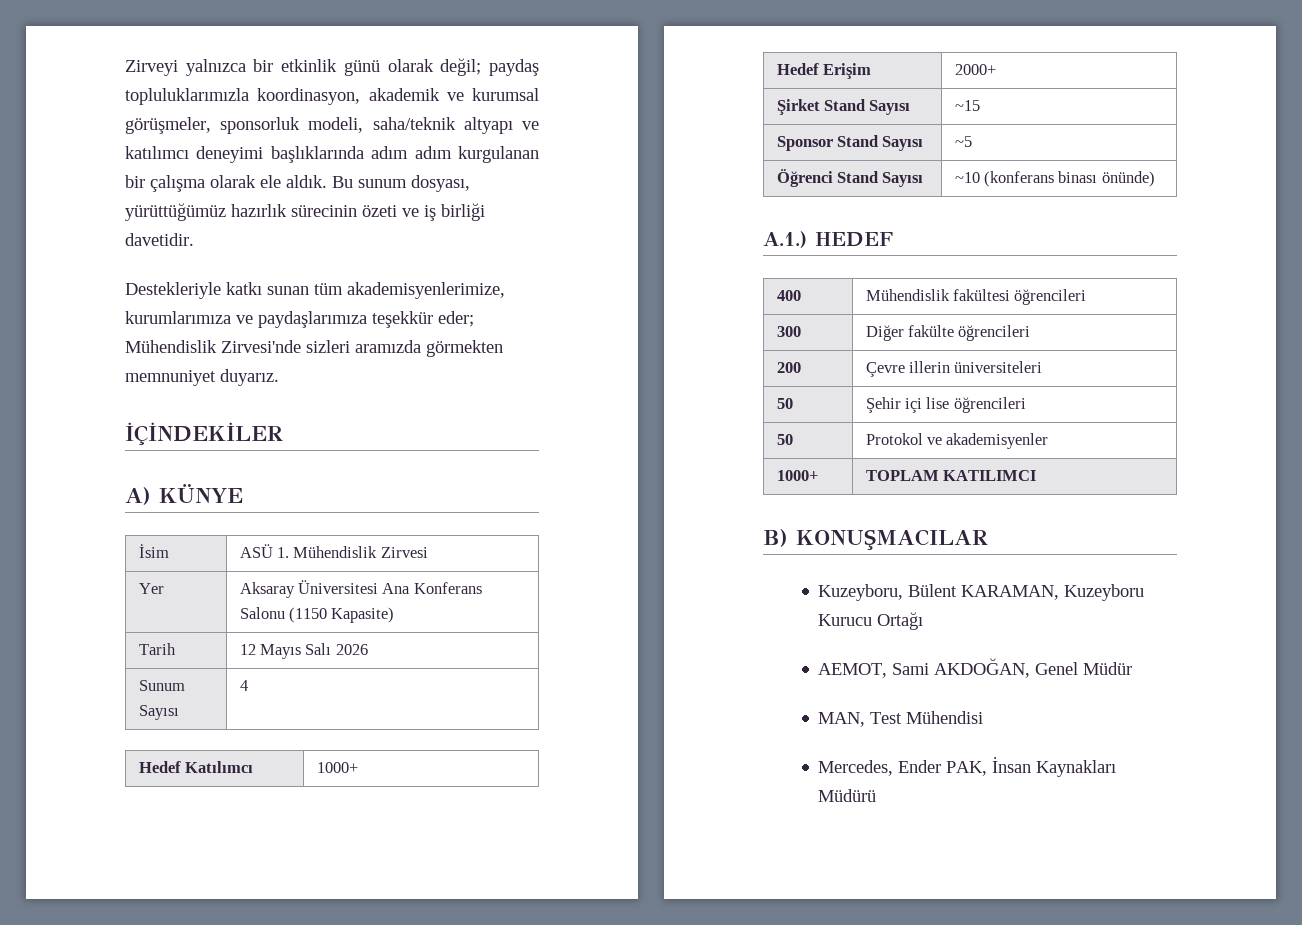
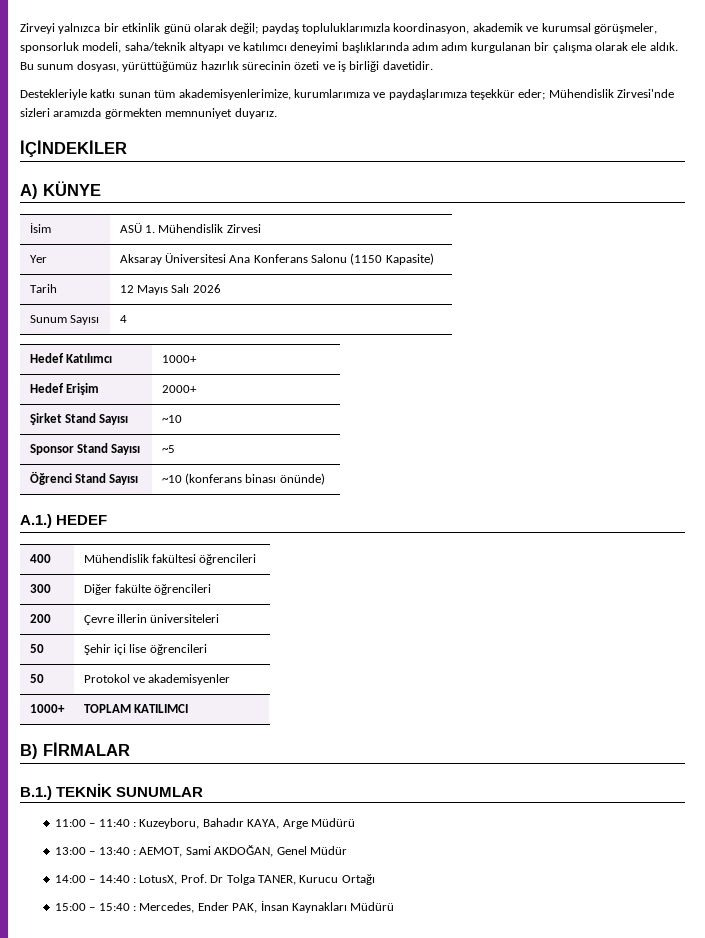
- Şirket Stand Sayısı | ~15
+ Şirket Stand Sayısı | ~10
- B) KONUŞMACILAR
- Kuzeyboru, Bülent KARAMAN, Kuzeyboru Kurucu Ortağı
- AEMOT, Sami AKDOĞAN, Genel Müdür
+ B) FİRMALAR
+ B.1.) TEKNİK SUNUMLAR
+ 11:00 – 11:40 : Kuzeyboru, Bahadır KAYA, Arge Müdürü
+ 13:00 – 13:40 : AEMOT, Sami AKDOĞAN, Genel Müdür
- MAN, Test Mühendisi
- Mercedes, Ender PAK, İnsan Kaynakları Müdürü
+ 14:00 – 14:40 : LotusX, Prof. Dr Tolga TANER, Kurucu Ortağı
+ 15:00 – 15:40 : Mercedes, Ender PAK, İnsan Kaynakları Müdürü

